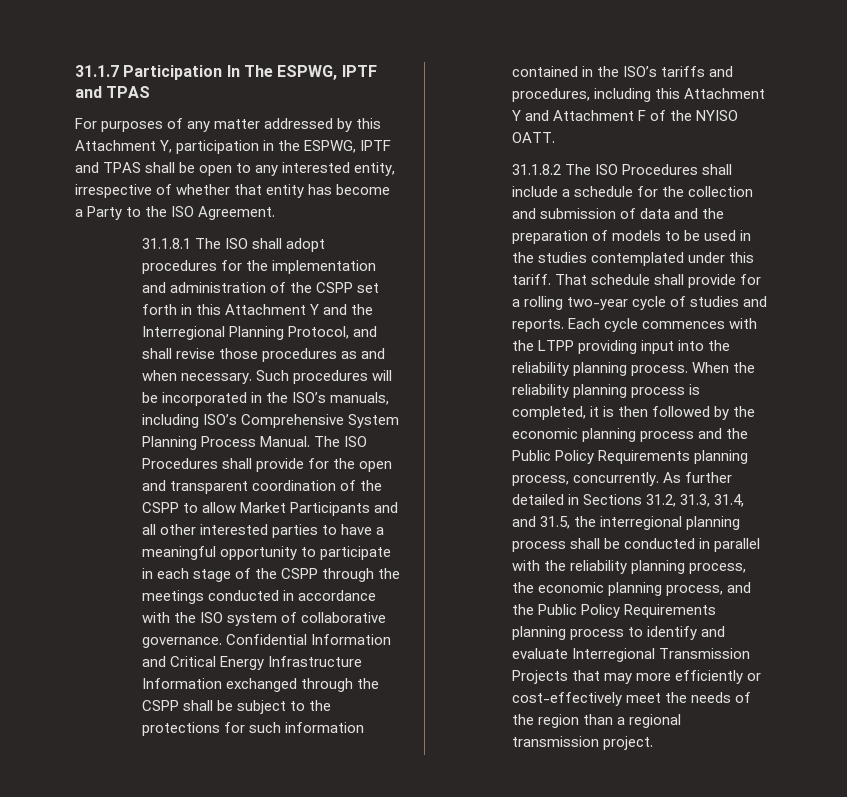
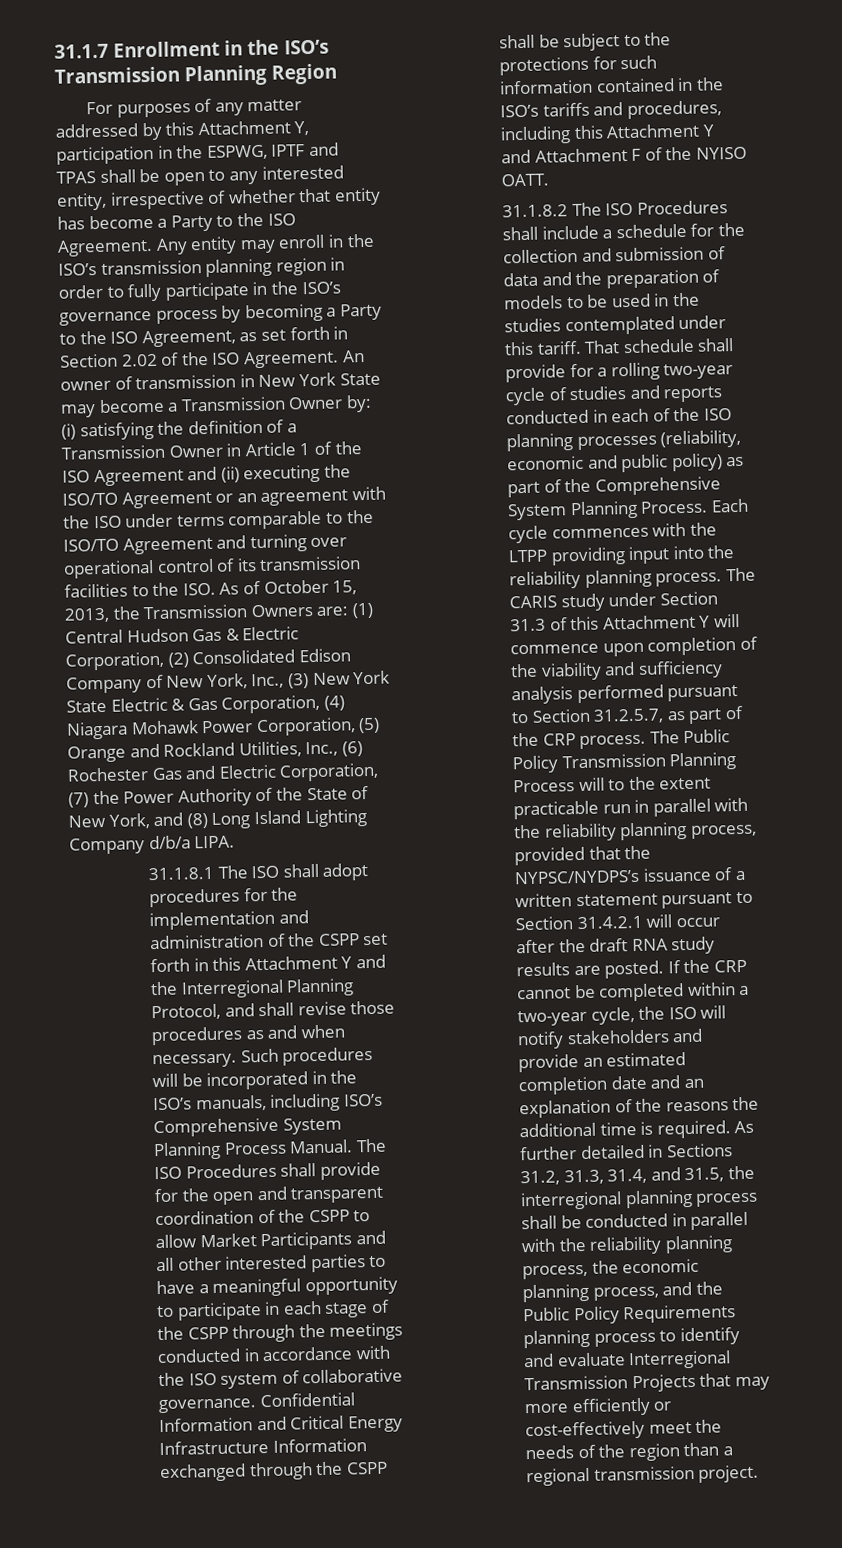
- 31.1.7 Participation In The ESPWG, IPTF and TPAS
+ 31.1.7 Enrollment in the ISO’s Transmission Planning Region
+ Any entity may enroll in the ISO’s transmission planning region in order to fully participate in the ISO’s governance process by becoming a Party to the ISO Agreement, as set forth in Section 2.02 of the ISO Agreement. An owner of transmission in New York State may become a Transmission Owner by: (i) satisfying the definition of a Transmission Owner in Article 1 of the ISO Agreement and (ii) executing the ISO/TO Agreement or an agreement with the ISO under terms comparable to the ISO/TO Agreement and turning over operational control of its transmission facilities to the ISO. As of October 15, 2013, the Transmission Owners are: (1) Central Hudson Gas & Electric Corporation, (2) Consolidated Edison Company of New York, Inc., (3) New York State Electric & Gas Corporation, (4) Niagara Mohawk Power Corporation, (5) Orange and Rockland Utilities, Inc., (6) Rochester Gas and Electric Corporation, (7) the Power Authority of the State of New York, and (8) Long Island Lighting Company d/b/a LIPA.
- That schedule shall provide for a rolling two-year cycle of studies and reports.
+ That schedule shall provide for a rolling two-year cycle of studies and reports conducted in each of the ISO planning processes (reliability, economic and public policy) as part of the Comprehensive System Planning Process.
- When the reliability planning process is completed, it is then followed by the economic planning process and the Public Policy Requirements planning process, concurrently.
+ The CARIS study under Section 31.3 of this Attachment Y will commence upon completion of the viability and sufficiency analysis performed pursuant to Section 31.2.5.7, as part of the CRP process. The Public Policy Transmission Planning Process will to the extent practicable run in parallel with the reliability planning process, provided that the NYPSC/NYDPS’s issuance of a written statement pursuant to Section 31.4.2.1 will occur after the draft RNA study results are posted. If the CRP cannot be completed within a two-year cycle, the ISO will notify stakeholders and provide an estimated completion date and an explanation of the reasons the additional time is required.

